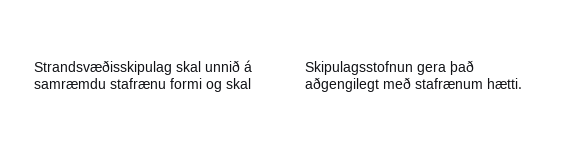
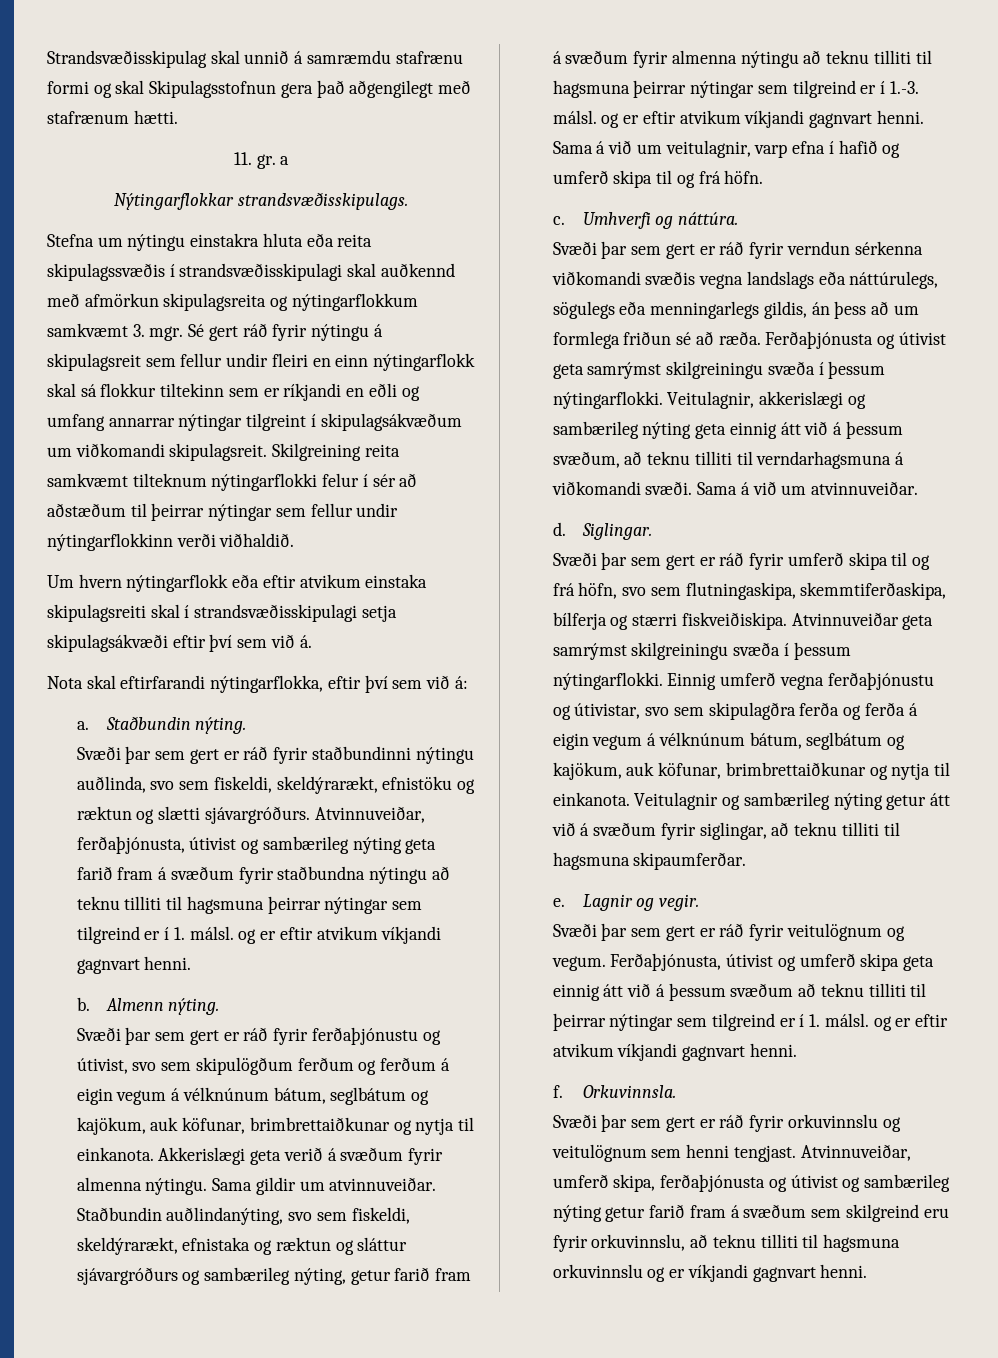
+ 11. gr. a
+ Nýtingarflokkar strandsvæðisskipulags.
+ Stefna um nýtingu einstakra hluta eða reita skipulagssvæðis í strandsvæðisskipulagi skal auðkennd með afmörkun skipulagsreita og nýtingarflokkum samkvæmt 3. mgr. Sé gert ráð fyrir nýtingu á skipulagsreit sem fellur undir fleiri en einn nýtingarflokk skal sá flokkur tiltekinn sem er ríkjandi en eðli og umfang annarrar nýtingar tilgreint í skipulagsákvæðum um viðkomandi skipulagsreit. Skilgreining reita samkvæmt tilteknum nýtingarflokki felur í sér að aðstæðum til þeirrar nýtingar sem fellur undir nýtingarflokkinn verði viðhaldið.
+ Um hvern nýtingarflokk eða eftir atvikum einstaka skipulagsreiti skal í strandsvæðisskipulagi setja skipulagsákvæði eftir því sem við á.
+ Nota skal eftirfarandi nýtingarflokka, eftir því sem við á:
+ a. Staðbundin nýting.
+ Svæði þar sem gert er ráð fyrir staðbundinni nýtingu auðlinda, svo sem fiskeldi, skeldýrarækt, efnistöku og ræktun og slætti sjávargróðurs. Atvinnuveiðar, ferðaþjónusta, útivist og sambærileg nýting geta farið fram á svæðum fyrir staðbundna nýtingu að teknu tilliti til hagsmuna þeirrar nýtingar sem tilgreind er í 1. málsl. og er eftir atvikum víkjandi gagnvart henni.
+ b. Almenn nýting.
+ Svæði þar sem gert er ráð fyrir ferðaþjónustu og útivist, svo sem skipulögðum ferðum og ferðum á eigin vegum á vélknúnum bátum, seglbátum og kajökum, auk köfunar, brimbrettaiðkunar og nytja til einkanota. Akkerislægi geta verið á svæðum fyrir almenna nýtingu. Sama gildir um atvinnuveiðar. Staðbundin auðlindanýting, svo sem fiskeldi, skeldýrarækt, efnistaka og ræktun og sláttur sjávargróðurs og sambærileg nýting, getur farið fram á svæðum fyrir almenna nýtingu að teknu tilliti til hagsmuna þeirrar nýtingar sem tilgreind er í 1.-3. málsl. og er eftir atvikum víkjandi gagnvart henni. Sama á við um veitulagnir, varp efna í hafið og umferð skipa til og frá höfn.
+ c. Umhverfi og náttúra.
+ Svæði þar sem gert er ráð fyrir verndun sérkenna viðkomandi svæðis vegna landslags eða náttúrulegs, sögulegs eða menningarlegs gildis, án þess að um formlega friðun sé að ræða. Ferðaþjónusta og útivist geta samrýmst skilgreiningu svæða í þessum nýtingarflokki. Veitulagnir, akkerislægi og sambærileg nýting geta einnig átt við á þessum svæðum, að teknu tilliti til verndarhagsmuna á viðkomandi svæði. Sama á við um atvinnuveiðar.
+ d. Siglingar.
+ Svæði þar sem gert er ráð fyrir umferð skipa til og frá höfn, svo sem flutningaskipa, skemmtiferðaskipa, bílferja og stærri fiskveiðiskipa. Atvinnuveiðar geta samrýmst skilgreiningu svæða í þessum nýtingarflokki. Einnig umferð vegna ferðaþjónustu og útivistar, svo sem skipulagðra ferða og ferða á eigin vegum á vélknúnum bátum, seglbátum og kajökum, auk köfunar, brimbrettaiðkunar og nytja til einkanota. Veitulagnir og sambærileg nýting getur átt við á svæðum fyrir siglingar, að teknu tilliti til hagsmuna skipaumferðar.
+ e. Lagnir og vegir.
+ Svæði þar sem gert er ráð fyrir veitulögnum og vegum. Ferðaþjónusta, útivist og umferð skipa geta einnig átt við á þessum svæðum að teknu tilliti til þeirrar nýtingar sem tilgreind er í 1. málsl. og er eftir atvikum víkjandi gagnvart henni.
+ f. Orkuvinnsla.
+ Svæði þar sem gert er ráð fyrir orkuvinnslu og veitulögnum sem henni tengjast. Atvinnuveiðar, umferð skipa, ferðaþjónusta og útivist og sambærileg nýting getur farið fram á svæðum sem skilgreind eru fyrir orkuvinnslu, að teknu tilliti til hagsmuna orkuvinnslu og er víkjandi gagnvart henni.

